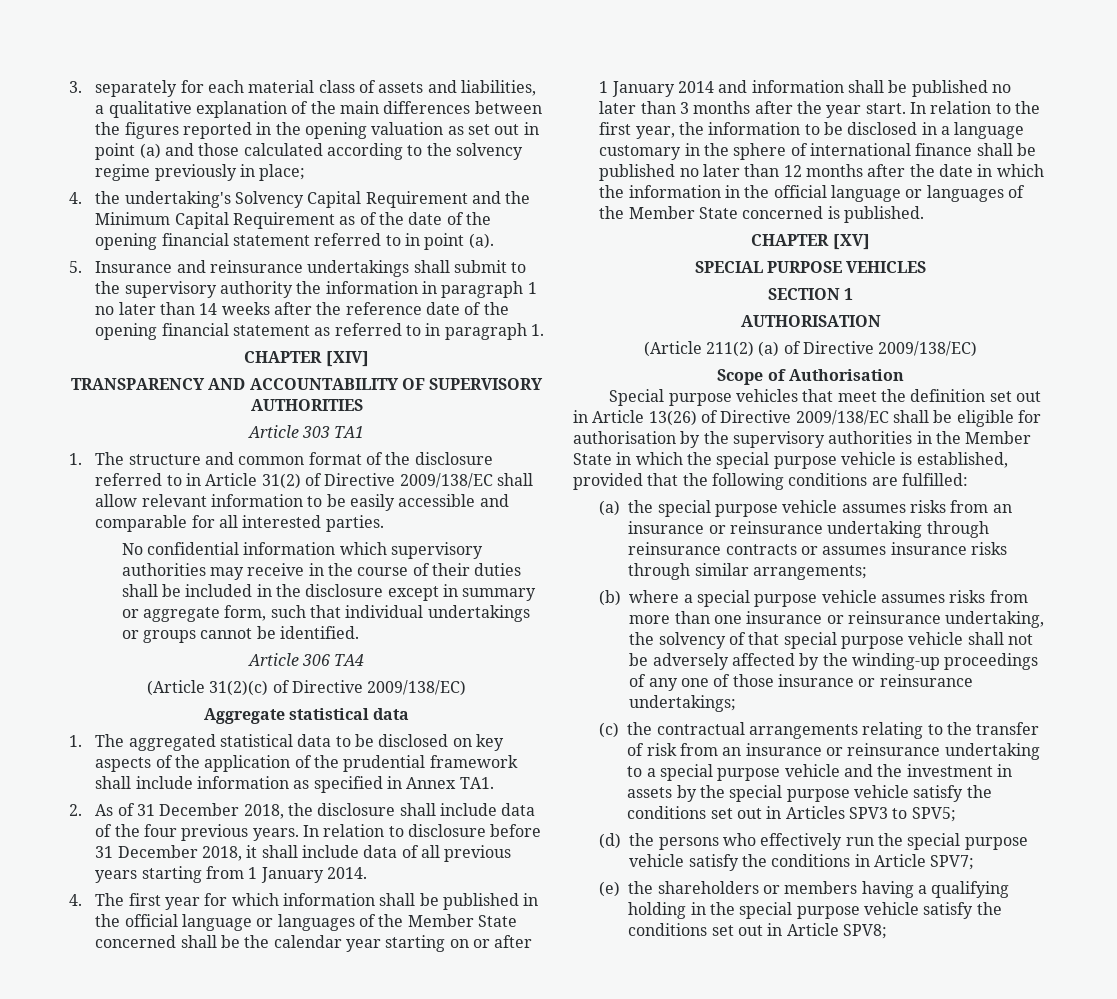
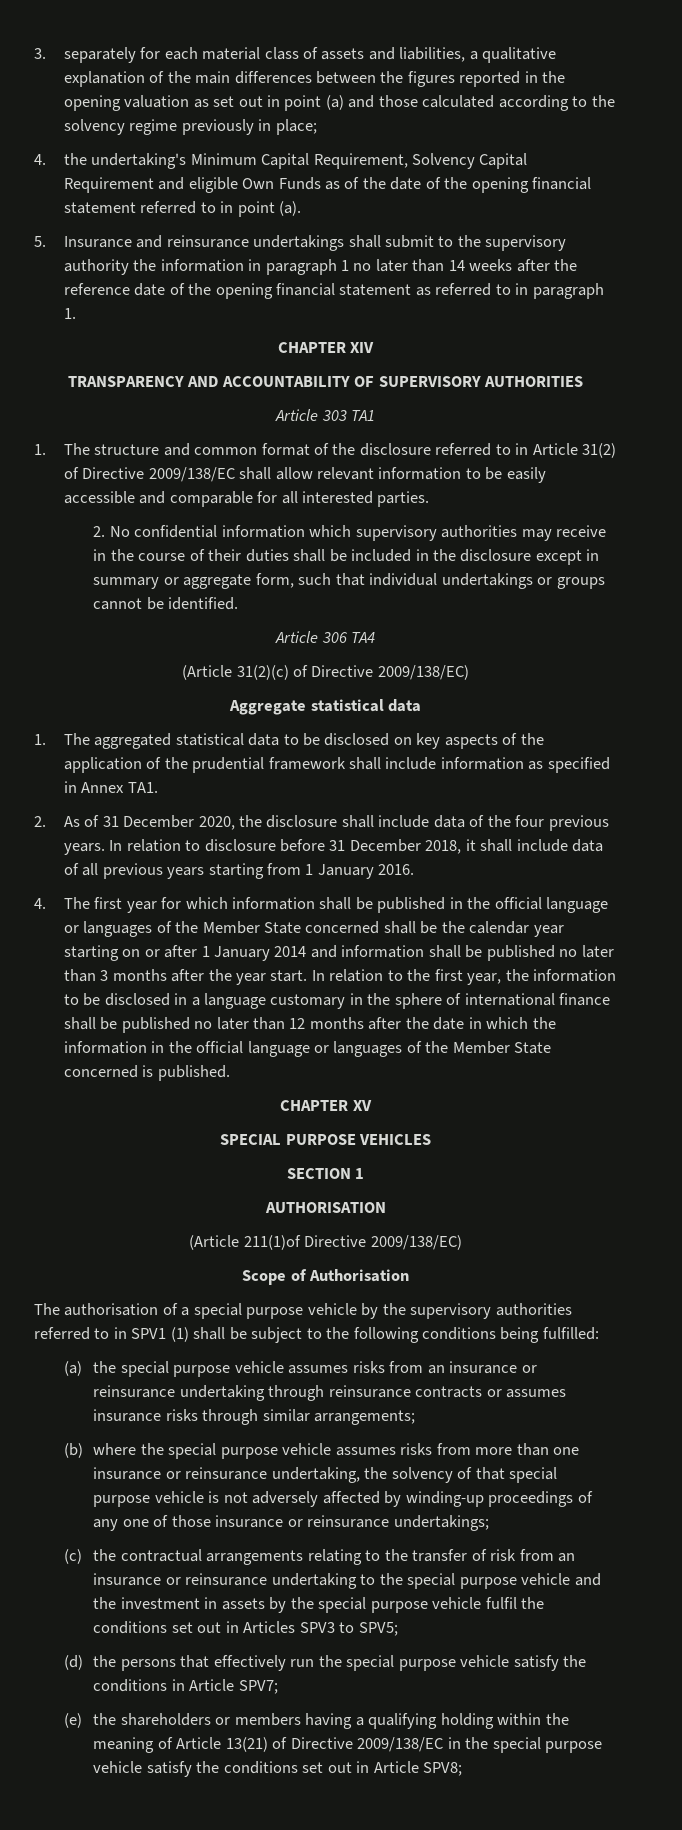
- 4. the undertaking's Solvency Capital Requirement and the Minimum Capital Requirement as of the date of the opening financial statement referred to in point (a).
+ 4. the undertaking's Minimum Capital Requirement, Solvency Capital Requirement and eligible Own Funds as of the date of the opening financial statement referred to in point (a).
- CHAPTER [XIV]
+ CHAPTER XIV
- No confidential information which supervisory authorities may receive in the course of their duties shall be included in the disclosure except in summary or aggregate form, such that individual undertakings or groups cannot be identified.
+ 2. No confidential information which supervisory authorities may receive in the course of their duties shall be included in the disclosure except in summary or aggregate form, such that individual undertakings or groups cannot be identified.
- 2. As of 31 December 2018, the disclosure shall include data of the four previous years.
+ 2. As of 31 December 2020, the disclosure shall include data of the four previous years.
- In relation to disclosure before 31 December 2018, it shall include data of all previous years starting from 1 January 2014.
+ In relation to disclosure before 31 December 2018, it shall include data of all previous years starting from 1 January 2016.
- CHAPTER [XV]
+ CHAPTER XV
- (Article 211(2) (a) of Directive 2009/138/EC)
+ (Article 211(1)of Directive 2009/138/EC)
- Special purpose vehicles that meet the definition set out in Article 13(26) of Directive 2009/138/EC shall be eligible for authorisation by the supervisory authorities in the Member State in which the special purpose vehicle is established, provided that the following conditions are fulfilled:
+ The authorisation of a special purpose vehicle by the supervisory authorities referred to in SPV1 (1) shall be subject to the following conditions being fulfilled:
- (b) where a special purpose vehicle assumes risks from more than one insurance or reinsurance undertaking, the solvency of that special purpose vehicle shall not be adversely affected by the winding-up proceedings of any one of those insurance or reinsurance undertakings;
+ (b) where the special purpose vehicle assumes risks from more than one insurance or reinsurance undertaking, the solvency of that special purpose vehicle is not adversely affected by winding-up proceedings of any one of those insurance or reinsurance undertakings;
- (c) the contractual arrangements relating to the transfer of risk from an insurance or reinsurance undertaking to a special purpose vehicle and the investment in assets by the special purpose vehicle satisfy the conditions set out in Articles SPV3 to SPV5;
+ (c) the contractual arrangements relating to the transfer of risk from an insurance or reinsurance undertaking to the special purpose vehicle and the investment in assets by the special purpose vehicle fulfil the conditions set out in Articles SPV3 to SPV5;
- (d) the persons who effectively run the special purpose vehicle satisfy the conditions in Article SPV7;
+ (d) the persons that effectively run the special purpose vehicle satisfy the conditions in Article SPV7;
- (e) the shareholders or members having a qualifying holding in the special purpose vehicle satisfy the conditions set out in Article SPV8;
+ (e) the shareholders or members having a qualifying holding within the meaning of Article 13(21) of Directive 2009/138/EC in the special purpose vehicle satisfy the conditions set out in Article SPV8;

